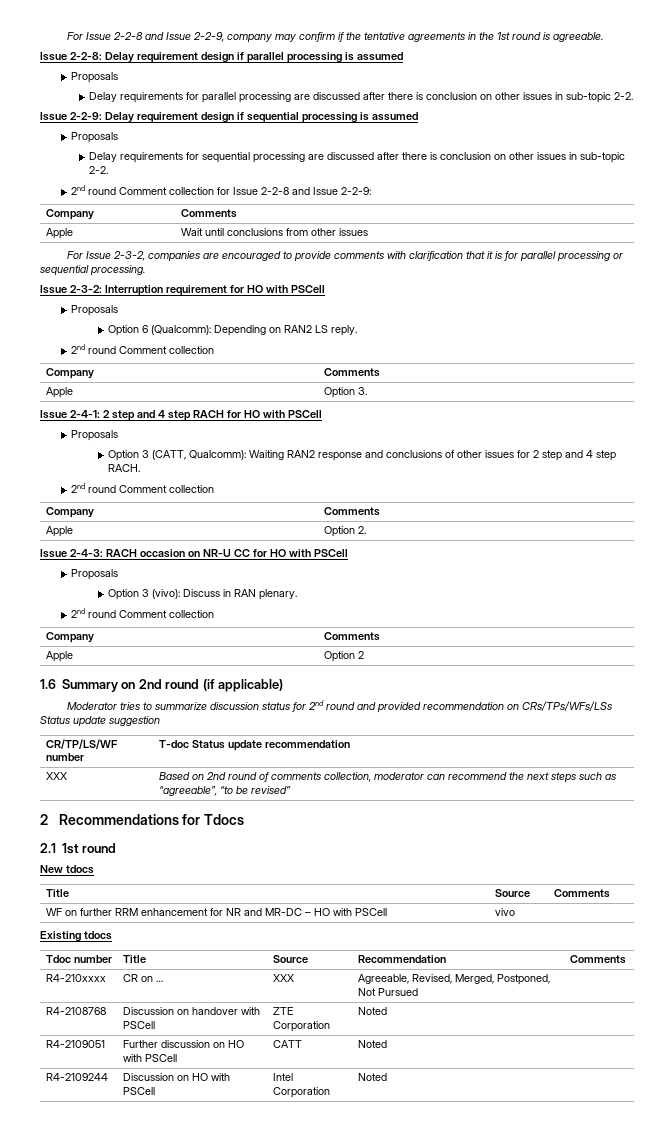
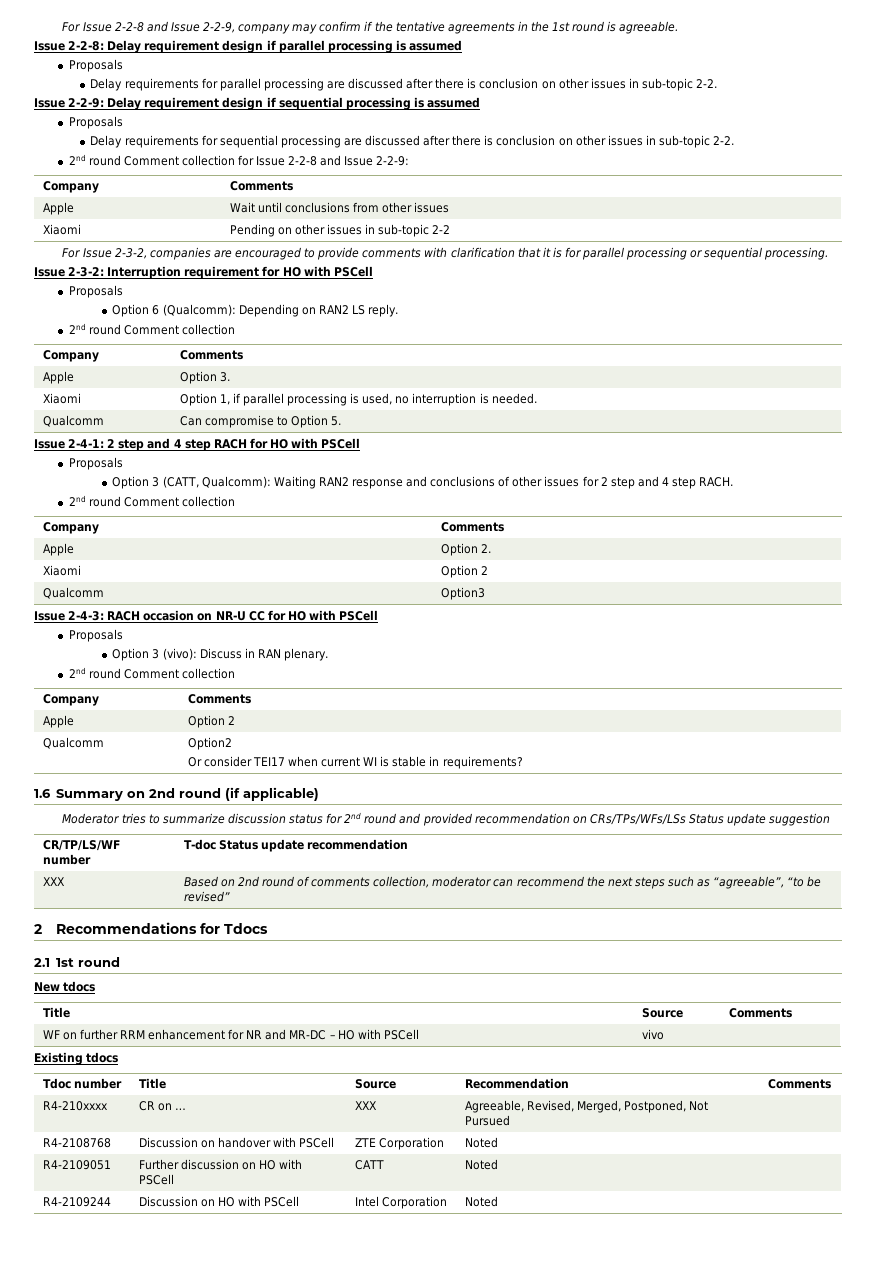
+ Xiaomi | Pending on other issues in sub-topic 2-2
+ Xiaomi | Option 1, if parallel processing is used, no interruption is needed.
+ Qualcomm | Can compromise to Option 5.
+ Xiaomi | Option 2
+ Qualcomm | Option3
+ Qualcomm | Option2
+ Or consider TEI17 when current WI is stable in requirements?

